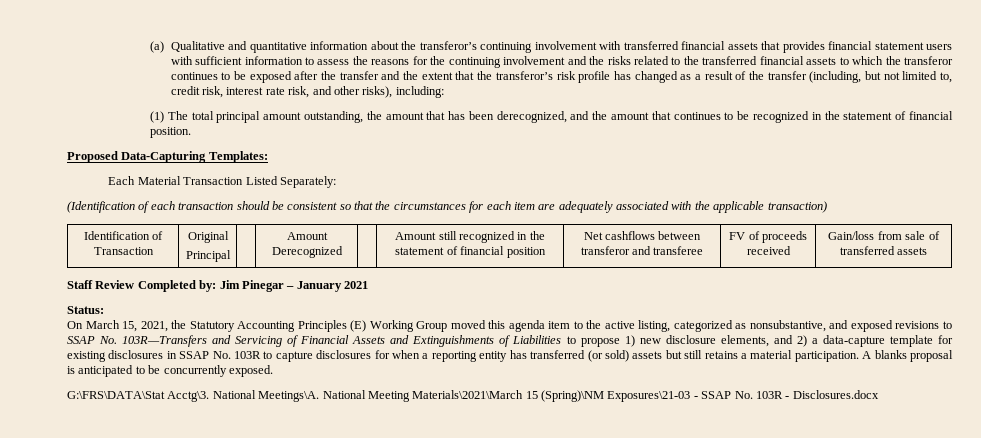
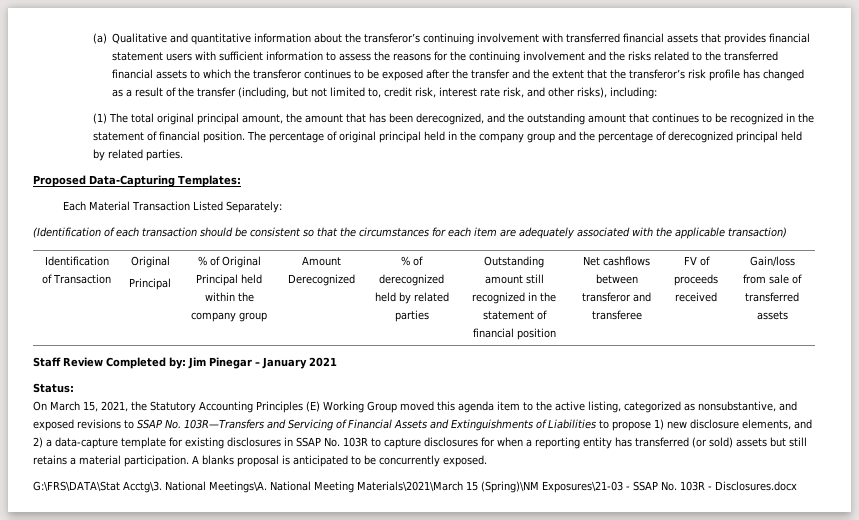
- (1) The total principal amount outstanding, the amount that has been derecognized, and the amount that continues to be recognized in the statement of financial position.
+ (1) The total original principal amount, the amount that has been derecognized, and the outstanding amount that continues to be recognized in the statement of financial position. The percentage of original principal held in the company group and the percentage of derecognized principal held by related parties.
- Amount Derecognized | | Amount still recognized in the statement of financial position
+ % of Original Principal held within the company group | Amount Derecognized | % of derecognized held by related parties | Outstanding amount still recognized in the statement of financial position

